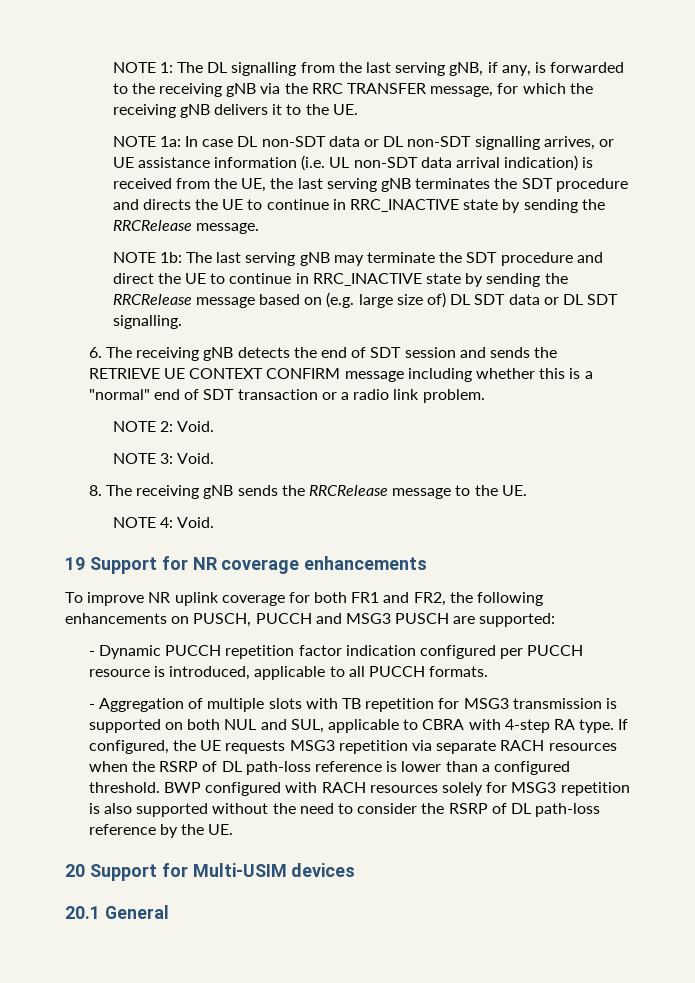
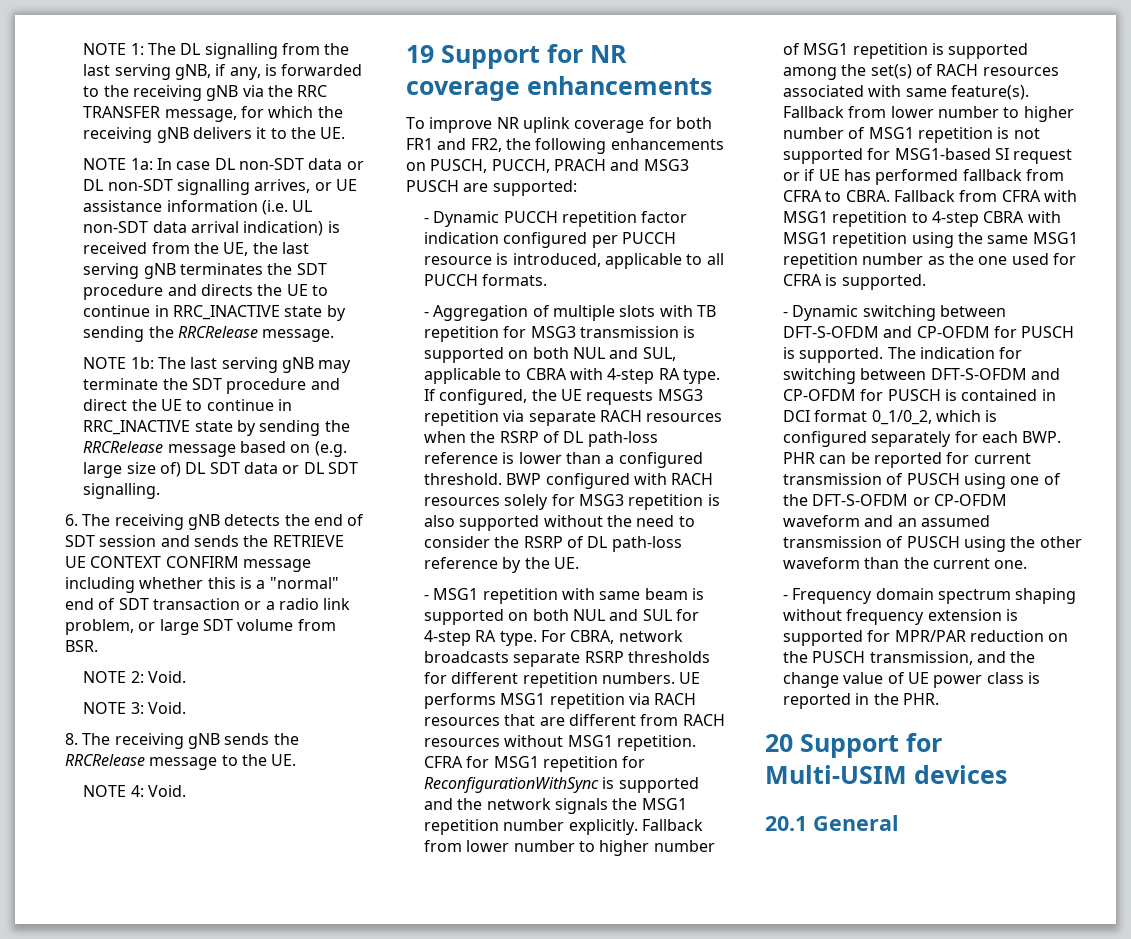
- 6. The receiving gNB detects the end of SDT session and sends the RETRIEVE UE CONTEXT CONFIRM message including whether this is a "normal" end of SDT transaction or a radio link problem.
+ 6. The receiving gNB detects the end of SDT session and sends the RETRIEVE UE CONTEXT CONFIRM message including whether this is a "normal" end of SDT transaction or a radio link problem, or large SDT volume from BSR.
- To improve NR uplink coverage for both FR1 and FR2, the following enhancements on PUSCH, PUCCH and MSG3 PUSCH are supported:
+ To improve NR uplink coverage for both FR1 and FR2, the following enhancements on PUSCH, PUCCH, PRACH and MSG3 PUSCH are supported:
+ - MSG1 repetition with same beam is supported on both NUL and SUL for 4-step RA type. For CBRA, network broadcasts separate RSRP thresholds for different repetition numbers. UE performs MSG1 repetition via RACH resources that are different from RACH resources without MSG1 repetition. CFRA for MSG1 repetition for ReconfigurationWithSync is supported and the network signals the MSG1 repetition number explicitly. Fallback from lower number to higher number of MSG1 repetition is supported among the set(s) of RACH resources associated with same feature(s). Fallback from lower number to higher number of MSG1 repetition is not supported for MSG1-based SI request or if UE has performed fallback from CFRA to CBRA. Fallback from CFRA with MSG1 repetition to 4-step CBRA with MSG1 repetition using the same MSG1 repetition number as the one used for CFRA is supported.
+ - Dynamic switching between DFT-S-OFDM and CP-OFDM for PUSCH is supported. The indication for switching between DFT-S-OFDM and CP-OFDM for PUSCH is contained in DCI format 0_1/0_2, which is configured separately for each BWP. PHR can be reported for current transmission of PUSCH using one of the DFT-S-OFDM or CP-OFDM waveform and an assumed transmission of PUSCH using the other waveform than the current one.
+ - Frequency domain spectrum shaping without frequency extension is supported for MPR/PAR reduction on the PUSCH transmission, and the change value of UE power class is reported in the PHR.

